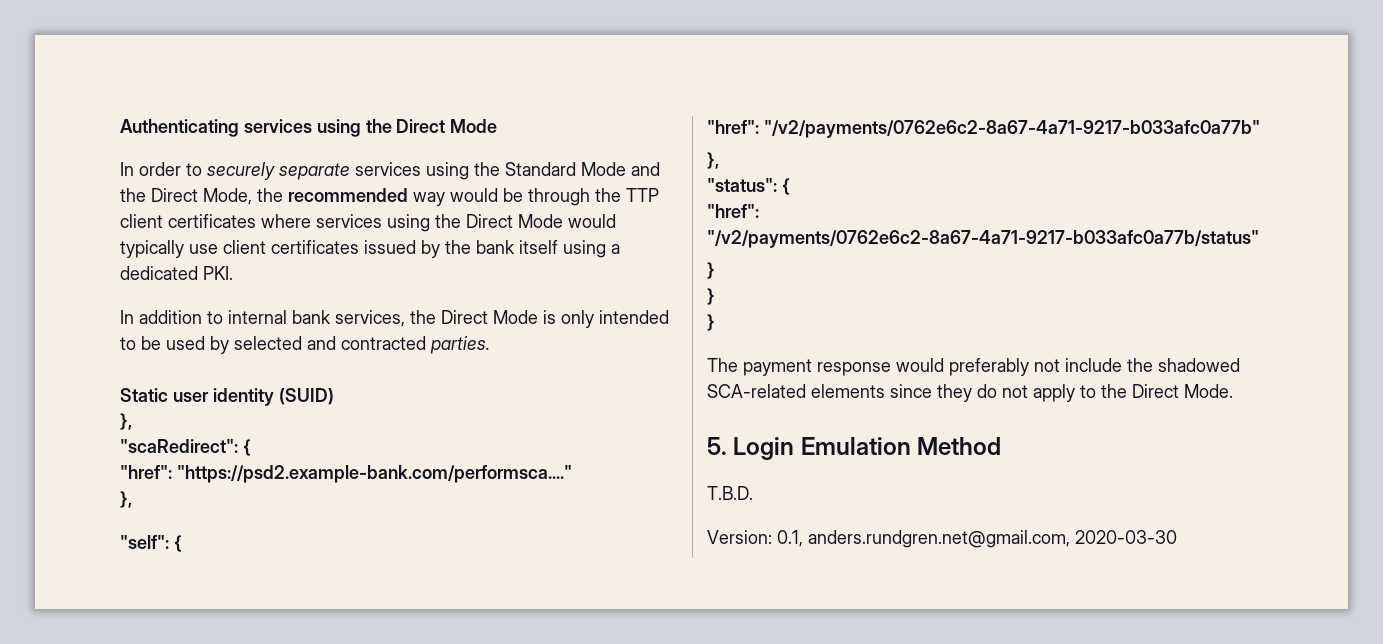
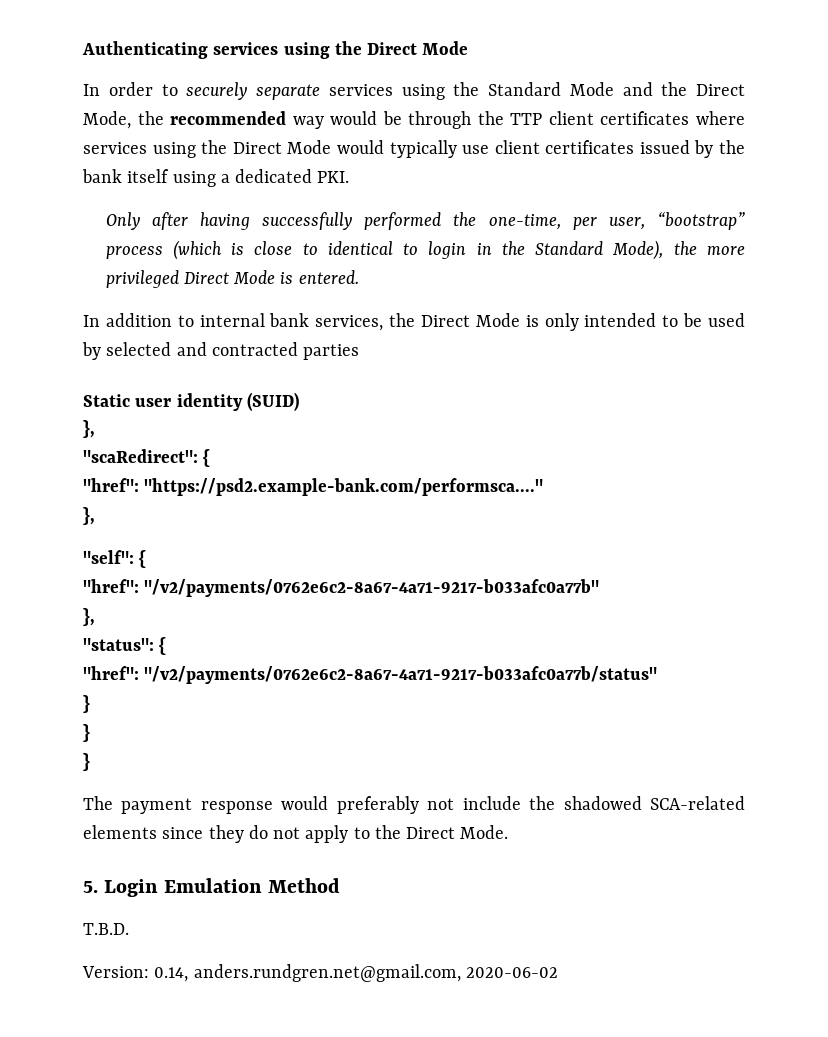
+ Only after having successfully performed the one-time, per user, “bootstrap” process (which is close to identical to login in the Standard Mode), the more privileged Direct Mode is entered.
- In addition to internal bank services, the Direct Mode is only intended to be used by selected and contracted parties.
+ In addition to internal bank services, the Direct Mode is only intended to be used by selected and contracted parties
- Version: 0.1, anders.rundgren.net@gmail.com, 2020-03-30
+ Version: 0.14, anders.rundgren.net@gmail.com, 2020-06-02

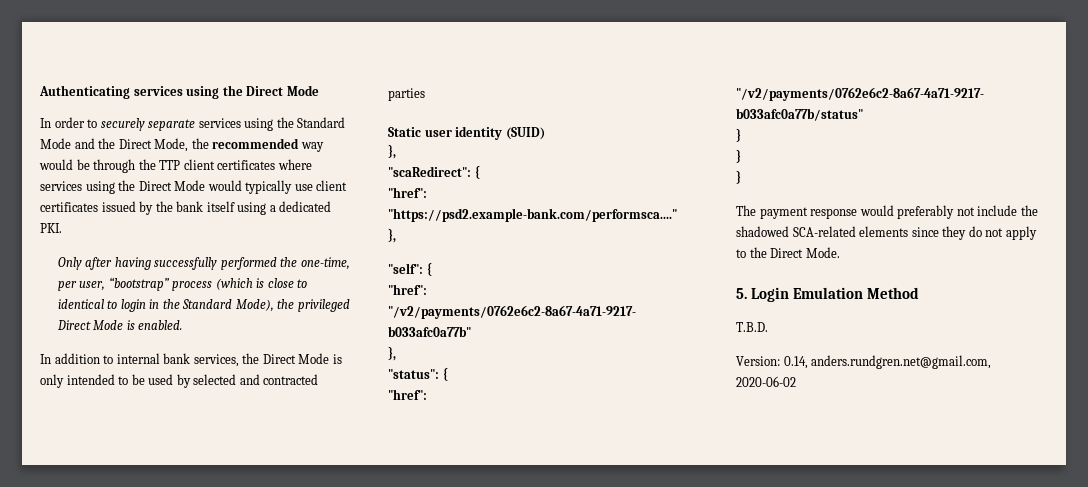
- Only after having successfully performed the one-time, per user, “bootstrap” process (which is close to identical to login in the Standard Mode), the more privileged Direct Mode is entered.
+ Only after having successfully performed the one-time, per user, “bootstrap” process (which is close to identical to login in the Standard Mode), the privileged Direct Mode is enabled.

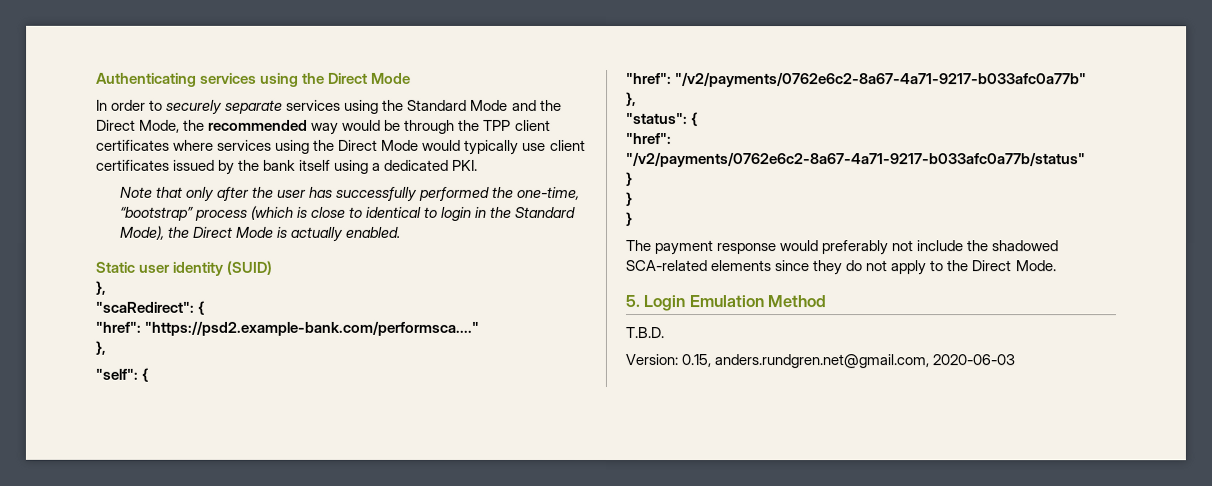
- In order to securely separate services using the Standard Mode and the Direct Mode, the recommended way would be through the TTP client certificates where services using the Direct Mode would typically use client certificates issued by the bank itself using a dedicated PKI.
+ In order to securely separate services using the Standard Mode and the Direct Mode, the recommended way would be through the TPP client certificates where services using the Direct Mode would typically use client certificates issued by the bank itself using a dedicated PKI.
- Only after having successfully performed the one-time, per user, “bootstrap” process (which is close to identical to login in the Standard Mode), the privileged Direct Mode is enabled.
+ Note that only after the user has successfully performed the one-time, “bootstrap” process (which is close to identical to login in the Standard Mode), the Direct Mode is actually enabled.
- In addition to internal bank services, the Direct Mode is only intended to be used by selected and contracted parties
- Version: 0.14, anders.rundgren.net@gmail.com, 2020-06-02
+ Version: 0.15, anders.rundgren.net@gmail.com, 2020-06-03

